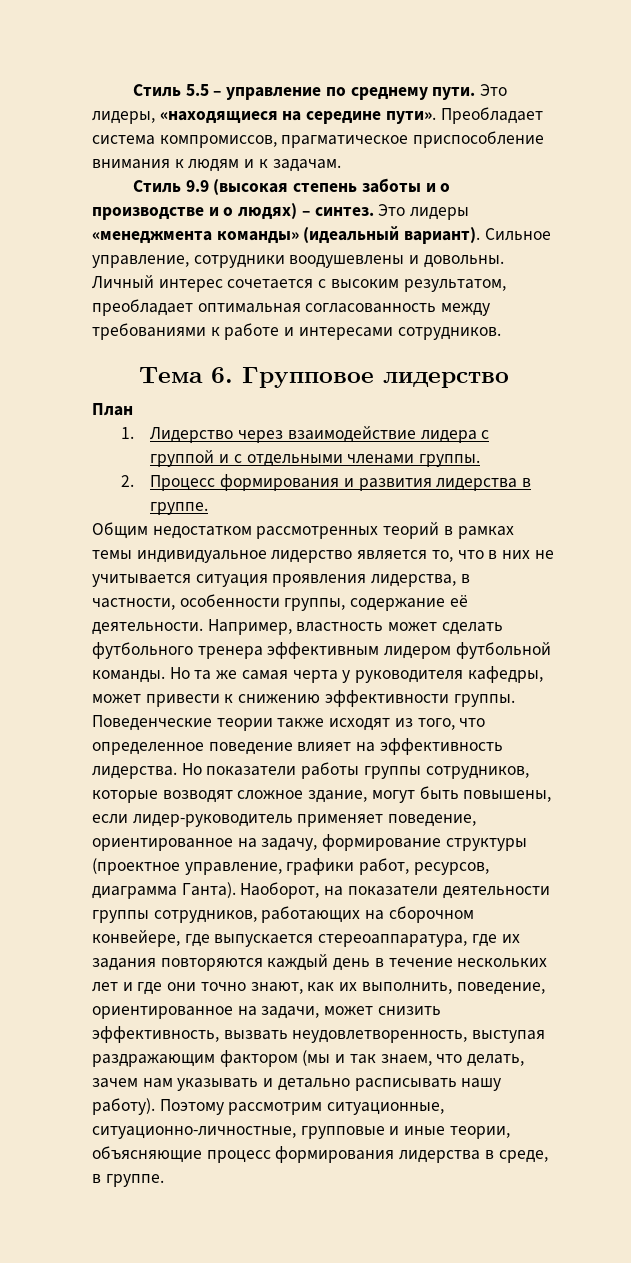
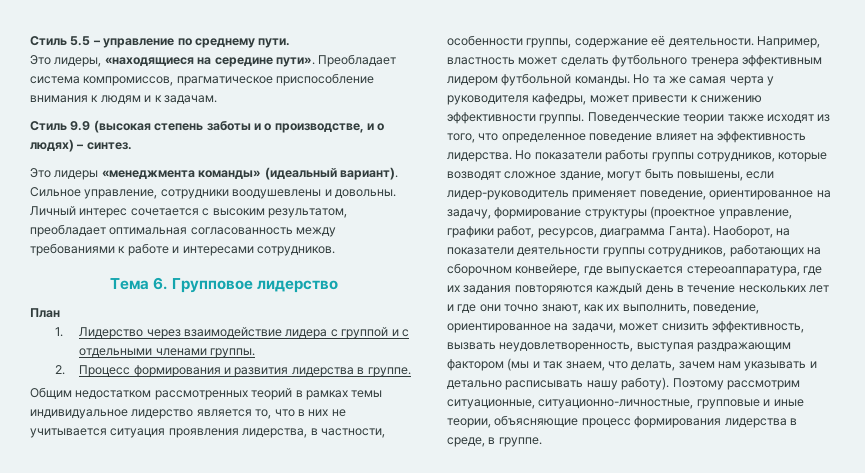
- Стиль 5.5 – управление по среднему пути. Это лидеры, «находящиеся на середине пути».
+ Стиль 5.5 – управление по среднему пути.
+ Это лидеры, «находящиеся на середине пути».
- Стиль 9.9 (высокая степень заботы и о производстве и о людях) – синтез. Это лидеры «менеджмента команды» (идеальный вариант).
+ Стиль 9.9 (высокая степень заботы и о производстве, и о людях) – синтез.
+ Это лидеры «менеджмента команды» (идеальный вариант).

